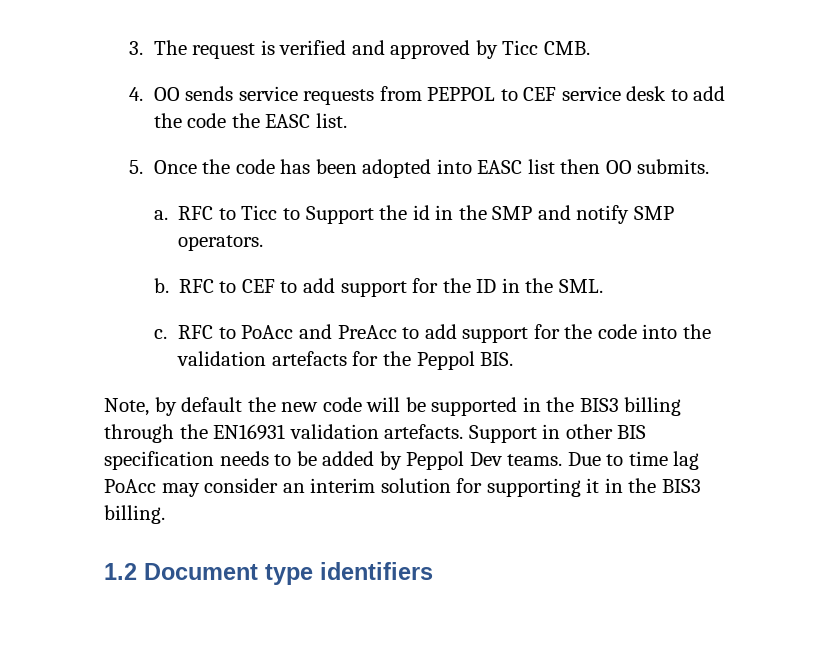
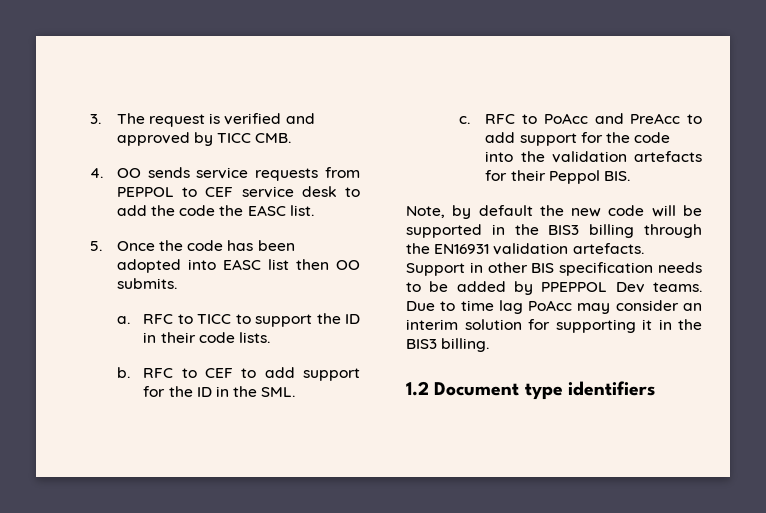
- 3. The request is verified and approved by Ticc CMB.
+ 3. The request is verified and approved by TICC CMB.
- RFC to Ticc to Support the id in the SMP and notify SMP operators.
+ RFC to TICC to support the ID in their code lists.
- RFC to PoAcc and PreAcc to add support for the code into the validation artefacts for the Peppol BIS.
+ RFC to PoAcc and PreAcc to add support for the code into the validation artefacts for their Peppol BIS.
- Support in other BIS specification needs to be added by Peppol Dev teams.
+ Support in other BIS specification needs to be added by PPEPPOL Dev teams.

